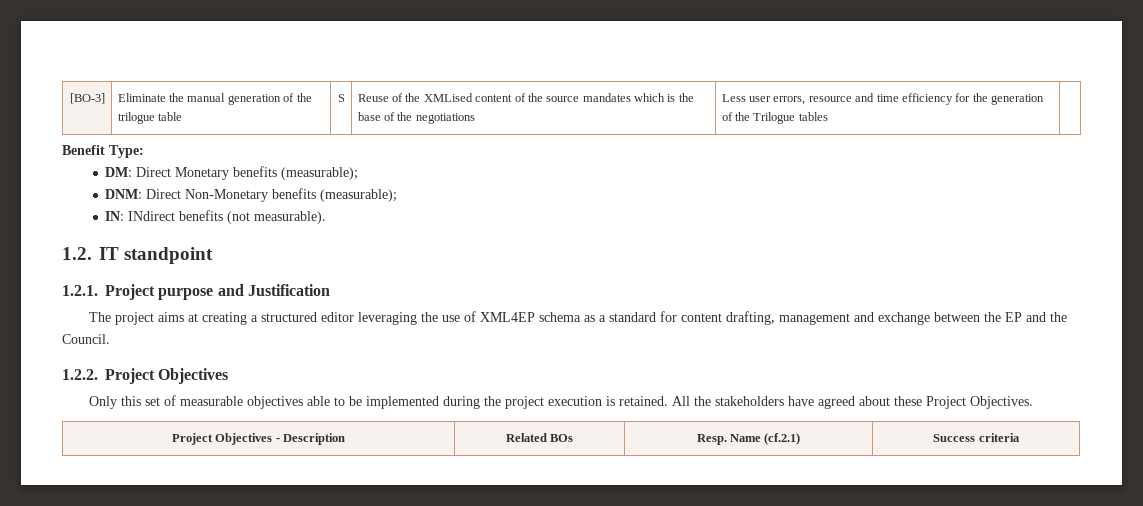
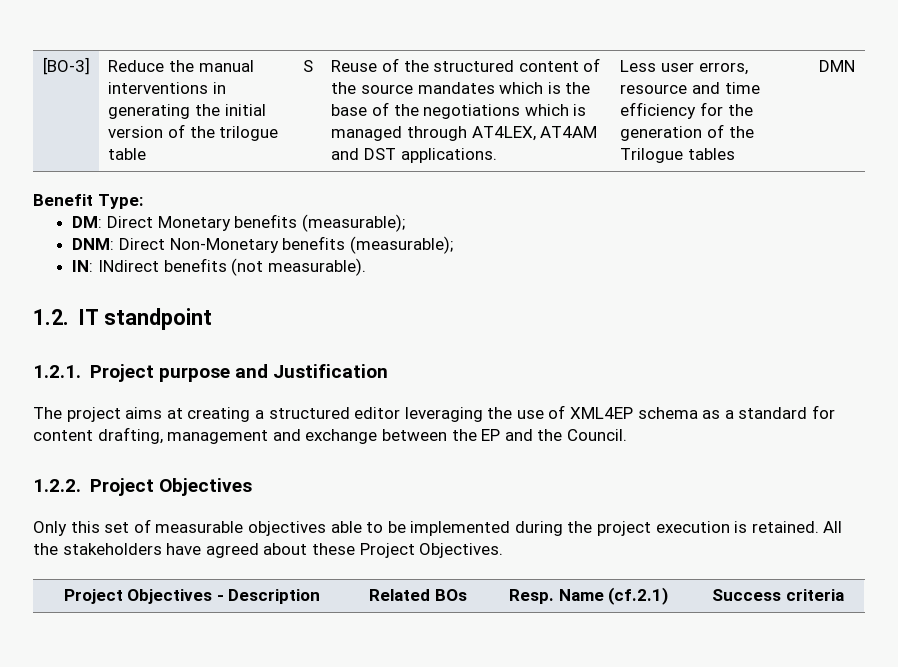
- Eliminate the manual generation of the trilogue table
+ Reduce the manual interventions in generating the initial version of the trilogue table
- Reuse of the XMLised content of the source mandates which is the base of the negotiations
+ Reuse of the structured content of the source mandates which is the base of the negotiations which is managed through AT4LEX, AT4AM and DST applications.
+ DMN

